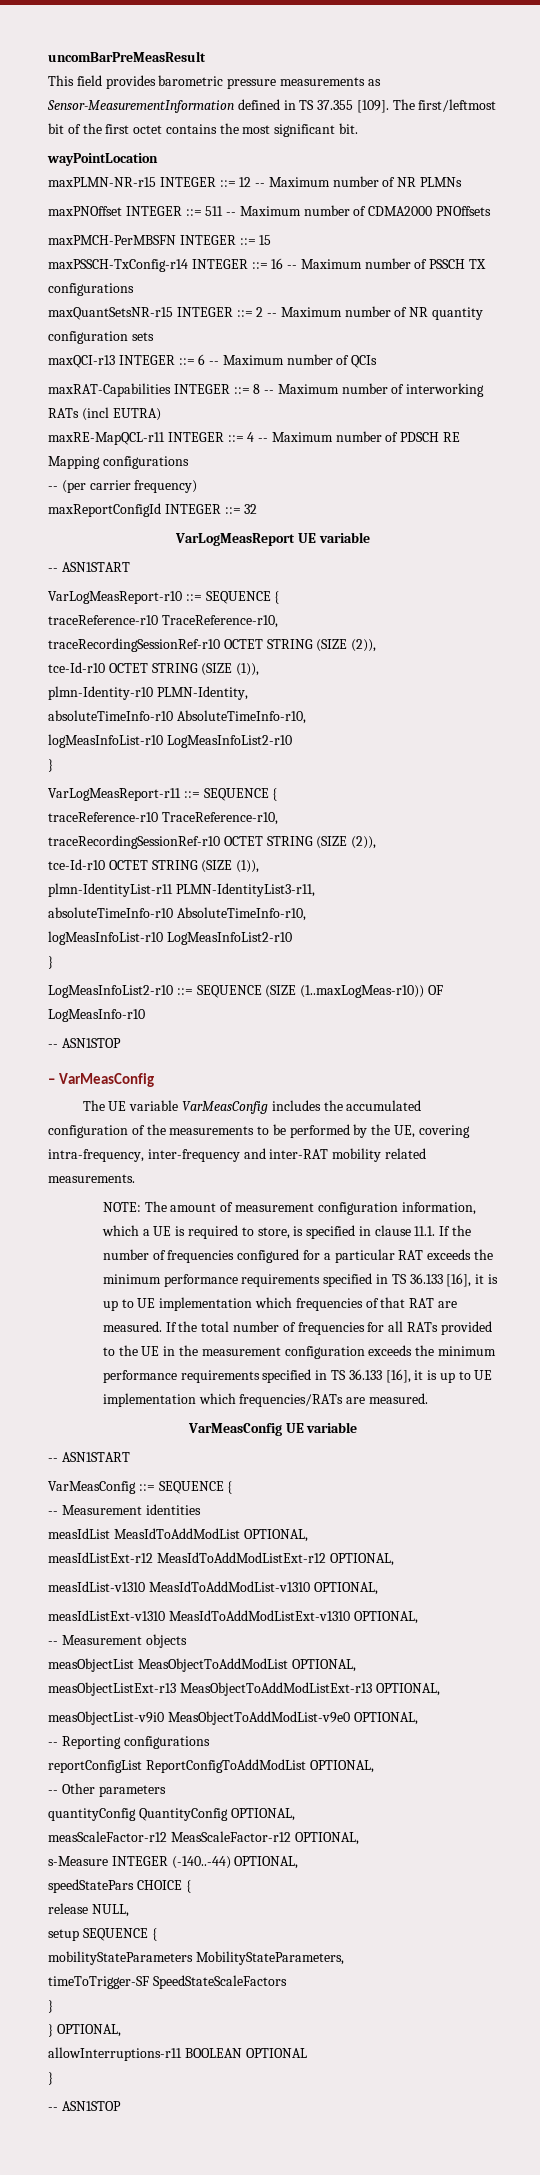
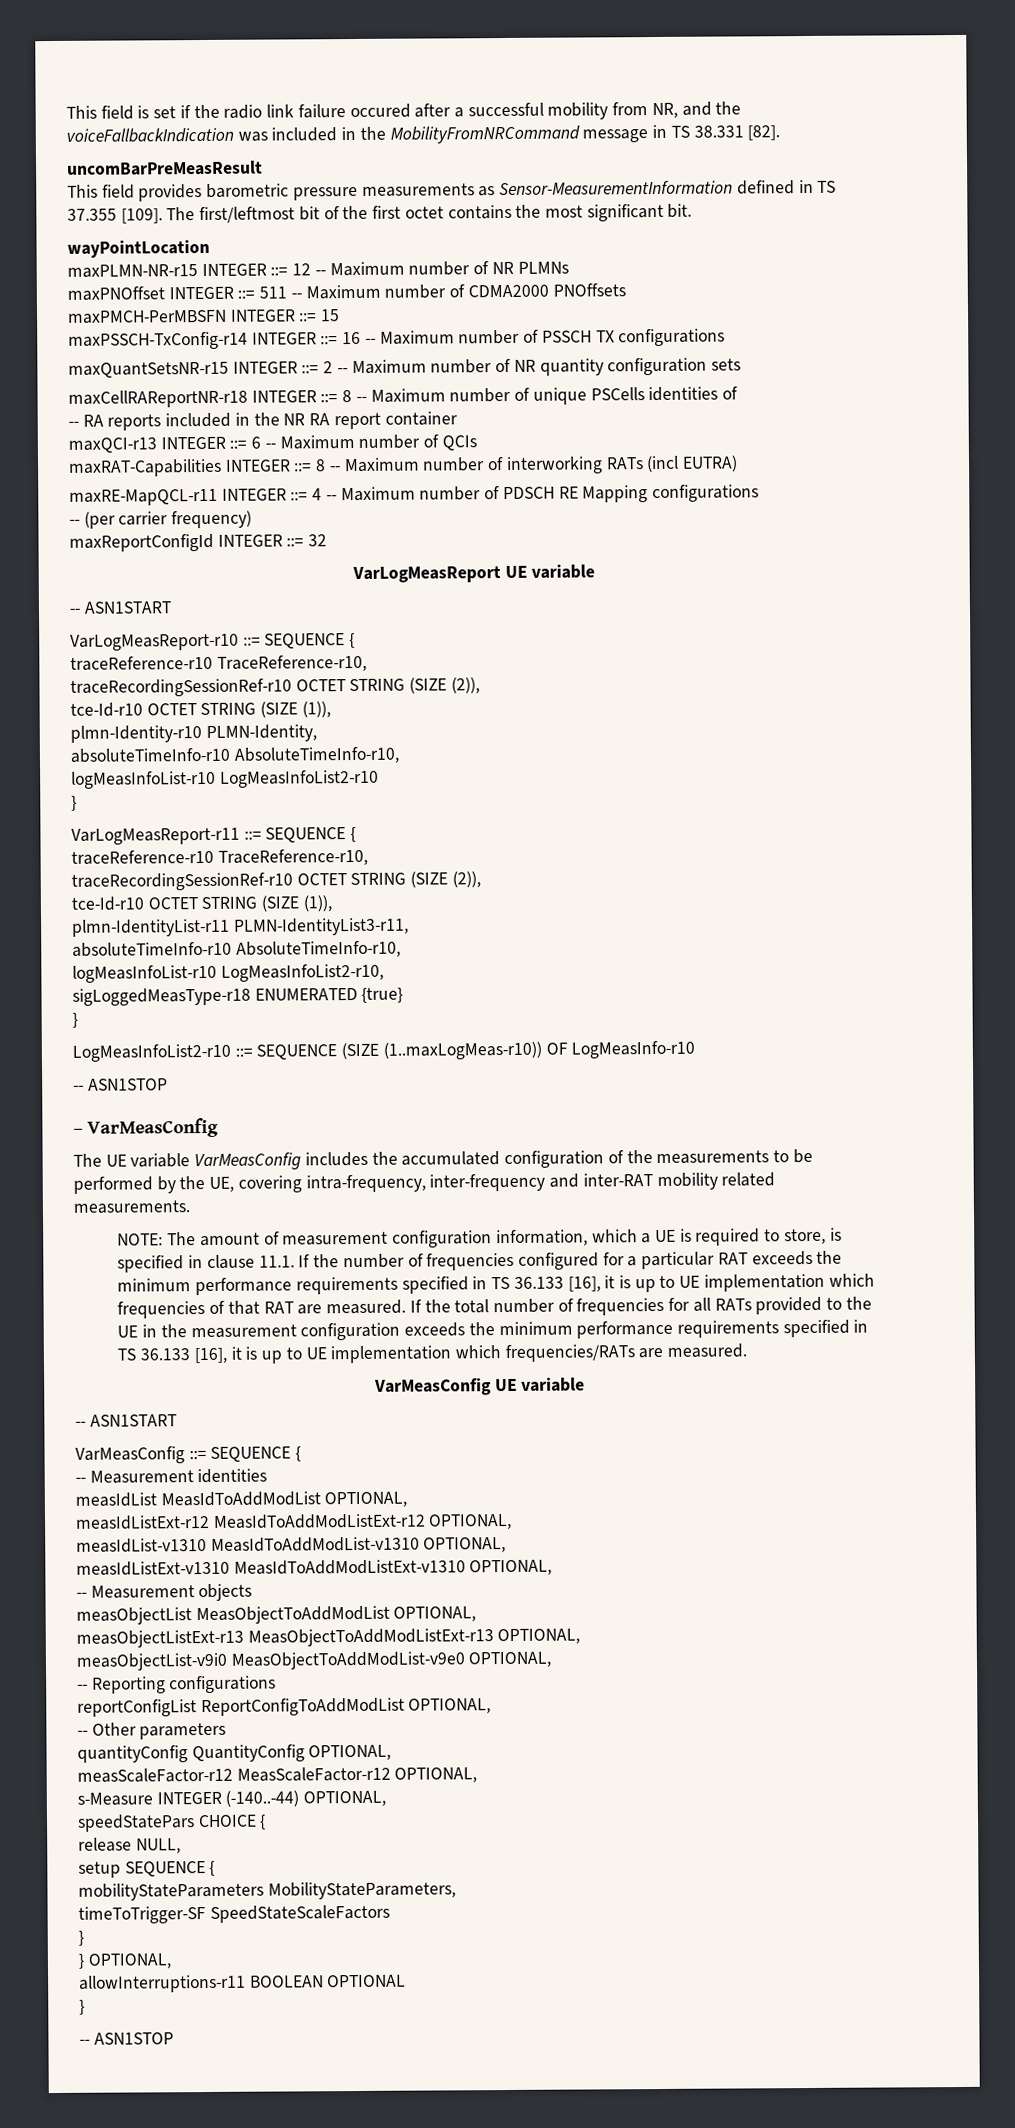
+ This field is set if the radio link failure occured after a successful mobility from NR, and the voiceFallbackIndication was included in the MobilityFromNRCommand message in TS 38.331 [82].
+ maxCellRAReportNR-r18 INTEGER ::= 8 -- Maximum number of unique PSCells identities of
+ -- RA reports included in the NR RA report container
  plmn-IdentityList-r11 PLMN-IdentityList3-r11,
  absoluteTimeInfo-r10 AbsoluteTimeInfo-r10,
- logMeasInfoList-r10 LogMeasInfoList2-r10
+ logMeasInfoList-r10 LogMeasInfoList2-r10,
+ sigLoggedMeasType-r18 ENUMERATED {true}

